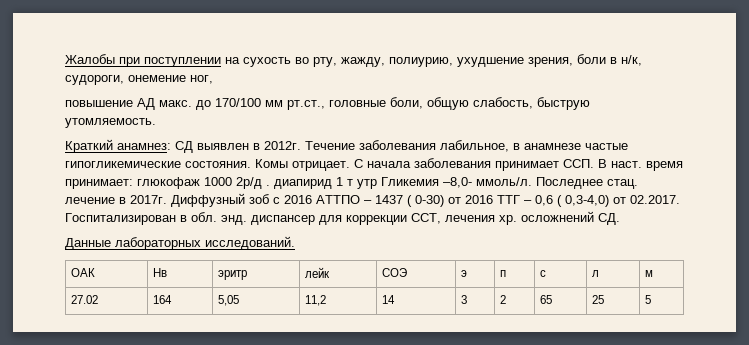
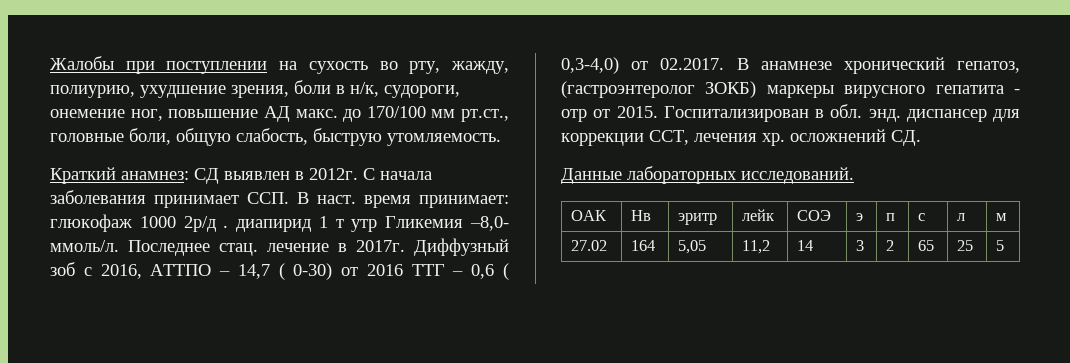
- Жалобы при поступлении на сухость во рту, жажду, полиурию, ухудшение зрения, боли в н/к, судороги, онемение ног,
- повышение АД макс. до 170/100 мм рт.ст., головные боли, общую слабость, быструю утомляемость.
+ Жалобы при поступлении на сухость во рту, жажду, полиурию, ухудшение зрения, боли в н/к, судороги, онемение ног, повышение АД макс. до 170/100 мм рт.ст., головные боли, общую слабость, быструю утомляемость.
- Течение заболевания лабильное, в анамнезе частые гипогликемические состояния. Комы отрицает.
- Диффузный зоб с 2016 АТТПО – 1437 ( 0-30) от 2016 ТТГ – 0,6 ( 0,3-4,0) от 02.2017. Госпитализирован в обл. энд. диспансер для коррекции ССТ, лечения хр. осложнений СД.
+ Диффузный зоб с 2016, АТТПО – 14,7 ( 0-30) от 2016 ТТГ – 0,6 ( 0,3-4,0) от 02.2017. В анамнезе хронический гепатоз, (гастроэнтеролог ЗОКБ) маркеры вирусного гепатита - отр от 2015. Госпитализирован в обл. энд. диспансер для коррекции ССТ, лечения хр. осложнений СД.

